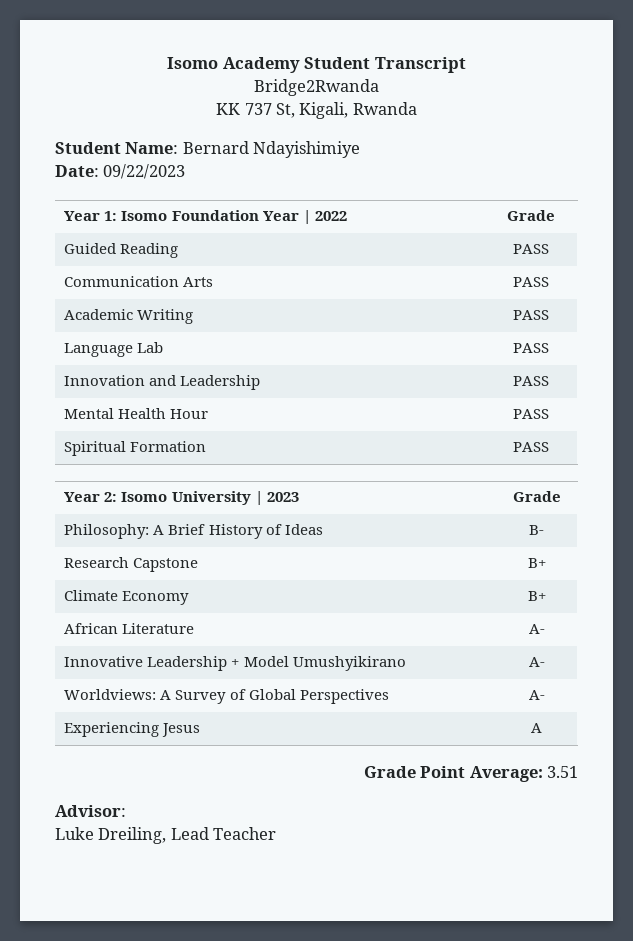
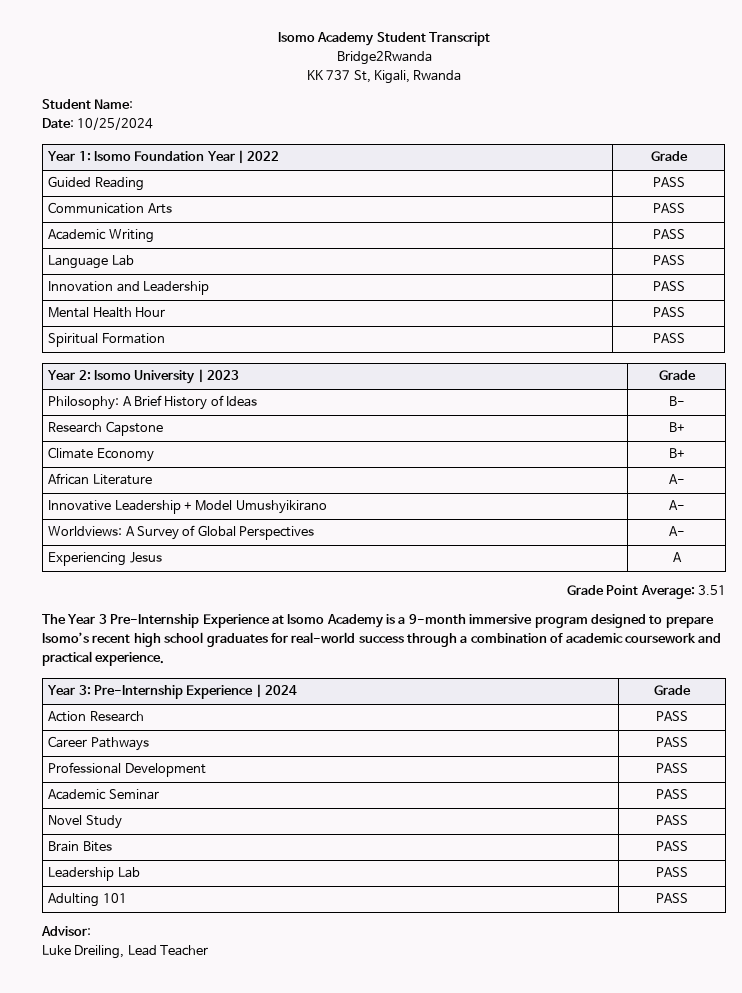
- Student Name: Bernard Ndayishimiye
+ Student Name:
- Date: 09/22/2023
+ Date: 10/25/2024
+ The Year 3 Pre-Internship Experience at Isomo Academy is a 9-month immersive program designed to prepare Isomo’s recent high school graduates for real-world success through a combination of academic coursework and practical experience.
+ Year 3: Pre-Internship Experience | 2024 | Grade
+ Action Research | PASS
+ Career Pathways | PASS
+ Professional Development | PASS
+ Academic Seminar | PASS
+ Novel Study | PASS
+ Brain Bites | PASS
+ Leadership Lab | PASS
+ Adulting 101 | PASS

